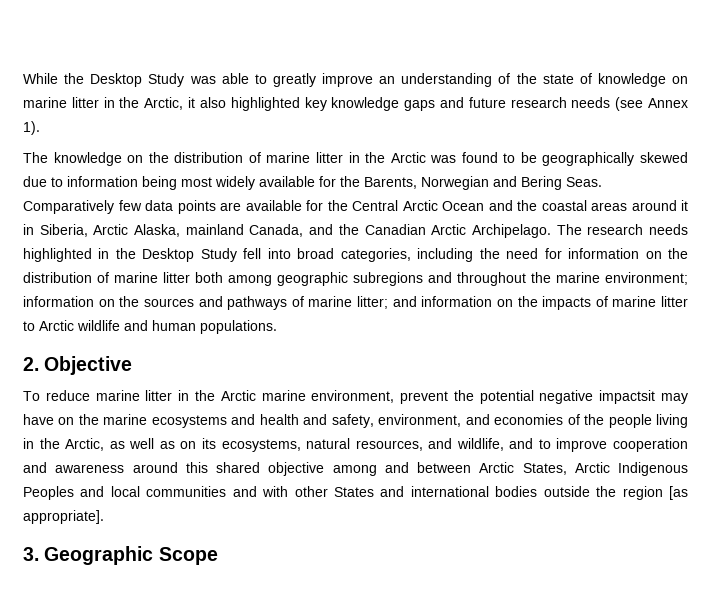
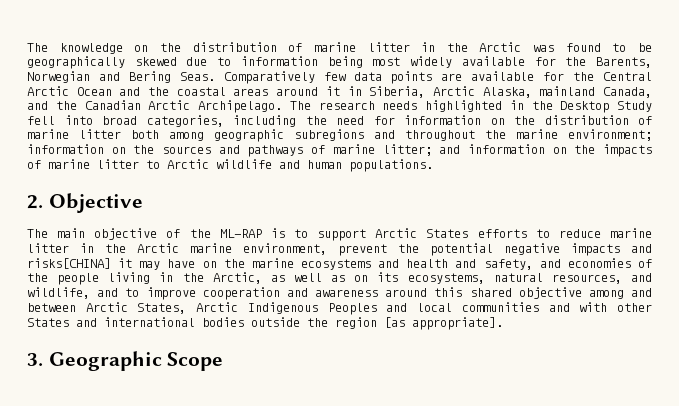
- While the Desktop Study was able to greatly improve an understanding of the state of knowledge on marine litter in the Arctic, it also highlighted key knowledge gaps and future research needs (see Annex 1).
- To reduce marine litter in the Arctic marine environment, prevent the potential negative impactsit may have on the marine ecosystems and health and safety, environment, and economies of the people living in the Arctic, as well as on its ecosystems, natural resources, and wildlife, and to improve cooperation and awareness around this shared objective among and between Arctic States, Arctic Indigenous Peoples and local communities and with other States and international bodies outside the region [as appropriate].
+ The main objective of the ML-RAP is to support Arctic States efforts to reduce marine litter in the Arctic marine environment, prevent the potential negative impacts and risks[CHINA] it may have on the marine ecosystems and health and safety, and economies of the people living in the Arctic, as well as on its ecosystems, natural resources, and wildlife, and to improve cooperation and awareness around this shared objective among and between Arctic States, Arctic Indigenous Peoples and local communities and with other States and international bodies outside the region [as appropriate].

